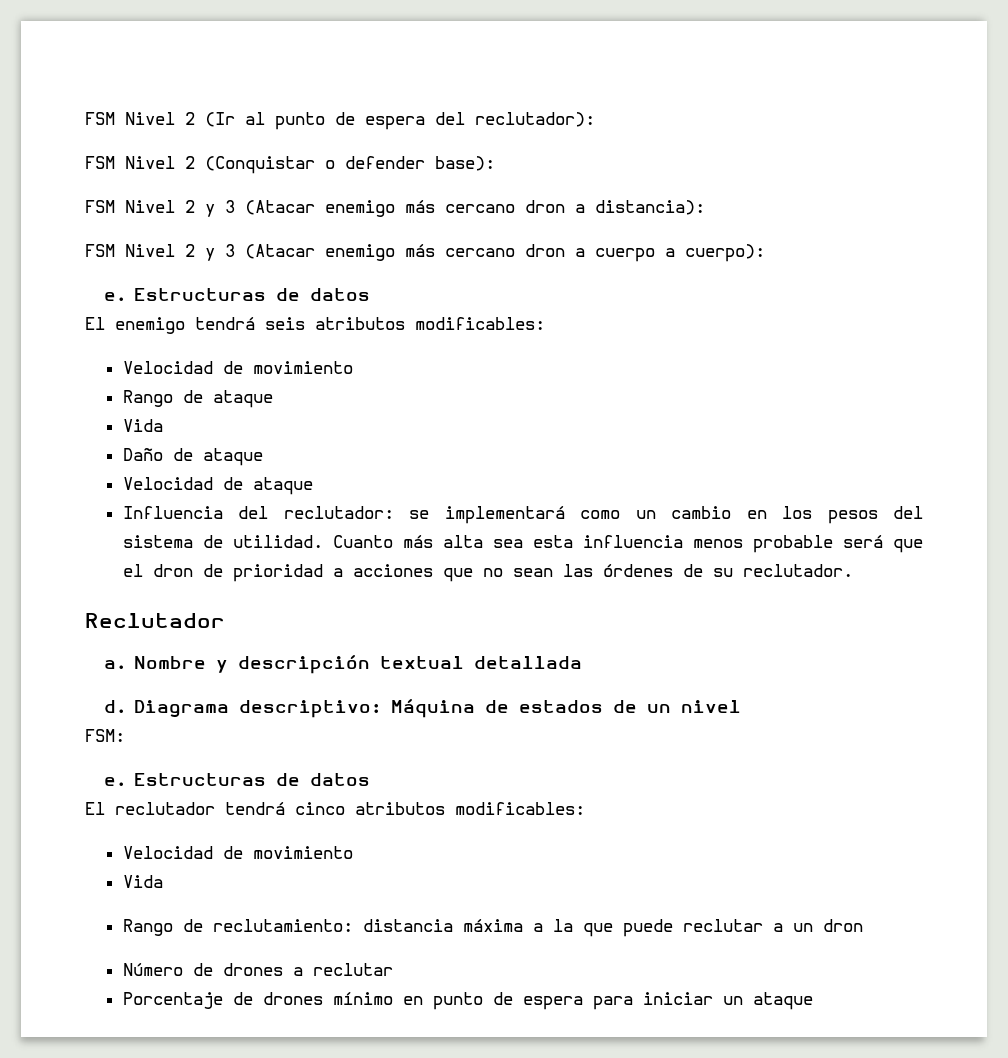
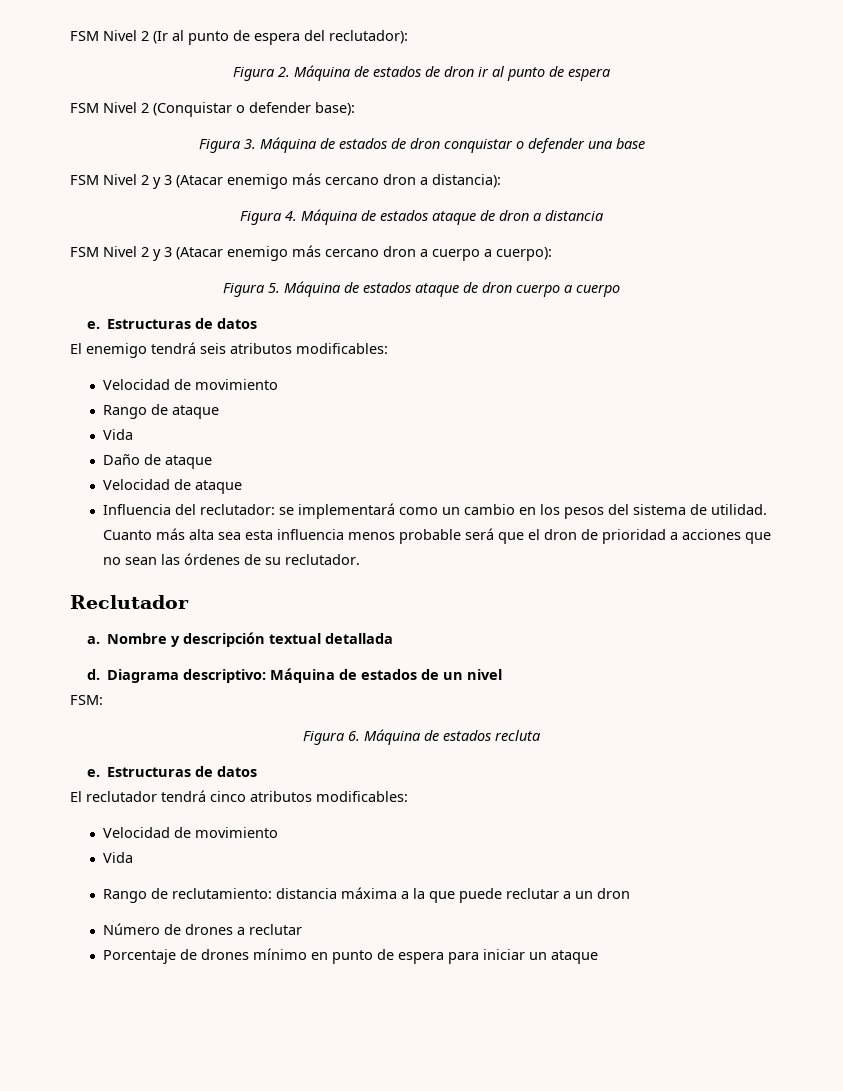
+ Figura 2. Máquina de estados de dron ir al punto de espera
+ Figura 3. Máquina de estados de dron conquistar o defender una base
+ Figura 4. Máquina de estados ataque de dron a distancia
+ Figura 5. Máquina de estados ataque de dron cuerpo a cuerpo
+ Figura 6. Máquina de estados recluta

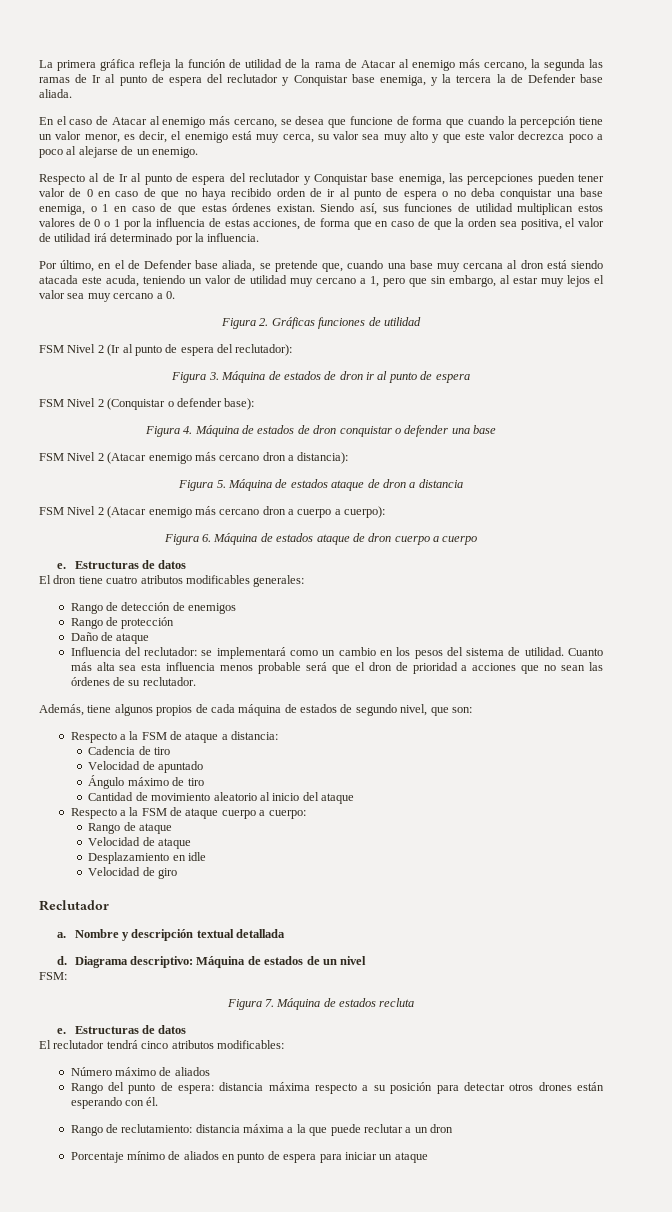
+ La primera gráfica refleja la función de utilidad de la rama de Atacar al enemigo más cercano, la segunda las ramas de Ir al punto de espera del reclutador y Conquistar base enemiga, y la tercera la de Defender base aliada.
+ En el caso de Atacar al enemigo más cercano, se desea que funcione de forma que cuando la percepción tiene un valor menor, es decir, el enemigo está muy cerca, su valor sea muy alto y que este valor decrezca poco a poco al alejarse de un enemigo.
+ Respecto al de Ir al punto de espera del reclutador y Conquistar base enemiga, las percepciones pueden tener valor de 0 en caso de que no haya recibido orden de ir al punto de espera o no deba conquistar una base enemiga, o 1 en caso de que estas órdenes existan. Siendo así, sus funciones de utilidad multiplican estos valores de 0 o 1 por la influencia de estas acciones, de forma que en caso de que la orden sea positiva, el valor de utilidad irá determinado por la influencia.
+ Por último, en el de Defender base aliada, se pretende que, cuando una base muy cercana al dron está siendo atacada este acuda, teniendo un valor de utilidad muy cercano a 1, pero que sin embargo, al estar muy lejos el valor sea muy cercano a 0.
+ Figura 2. Gráficas funciones de utilidad
- Figura 2. Máquina de estados de dron ir al punto de espera
+ Figura 3. Máquina de estados de dron ir al punto de espera
- Figura 3. Máquina de estados de dron conquistar o defender una base
+ Figura 4. Máquina de estados de dron conquistar o defender una base
- FSM Nivel 2 y 3 (Atacar enemigo más cercano dron a distancia):
+ FSM Nivel 2 (Atacar enemigo más cercano dron a distancia):
- Figura 4. Máquina de estados ataque de dron a distancia
+ Figura 5. Máquina de estados ataque de dron a distancia
- FSM Nivel 2 y 3 (Atacar enemigo más cercano dron a cuerpo a cuerpo):
+ FSM Nivel 2 (Atacar enemigo más cercano dron a cuerpo a cuerpo):
- Figura 5. Máquina de estados ataque de dron cuerpo a cuerpo
+ Figura 6. Máquina de estados ataque de dron cuerpo a cuerpo
- El enemigo tendrá seis atributos modificables:
- Velocidad de movimiento
- Rango de ataque
- Vida
+ El dron tiene cuatro atributos modificables generales:
+ Rango de detección de enemigos
+ Rango de protección
- Velocidad de ataque
+ Además, tiene algunos propios de cada máquina de estados de segundo nivel, que son:
+ Respecto a la FSM de ataque a distancia:
+ Cadencia de tiro
+ Velocidad de apuntado
+ Ángulo máximo de tiro
+ Cantidad de movimiento aleatorio al inicio del ataque
+ Respecto a la FSM de ataque cuerpo a cuerpo:
+ Rango de ataque
+ Velocidad de ataque
+ Desplazamiento en idle
+ Velocidad de giro
- Figura 6. Máquina de estados recluta
+ Figura 7. Máquina de estados recluta
  El reclutador tendrá cinco atributos modificables:
- Velocidad de movimiento
- Vida
+ Número máximo de aliados
+ Rango del punto de espera: distancia máxima respecto a su posición para detectar otros drones están esperando con él.
- Número de drones a reclutar
- Porcentaje de drones mínimo en punto de espera para iniciar un ataque
+ Porcentaje mínimo de aliados en punto de espera para iniciar un ataque

